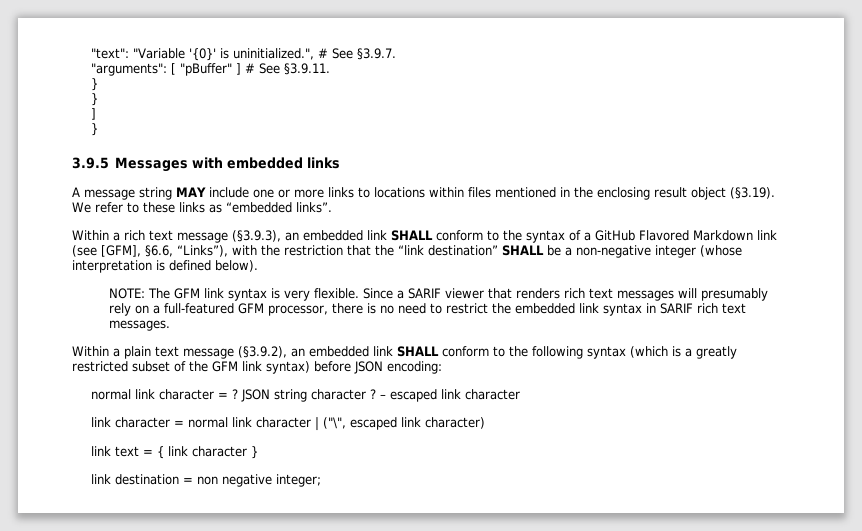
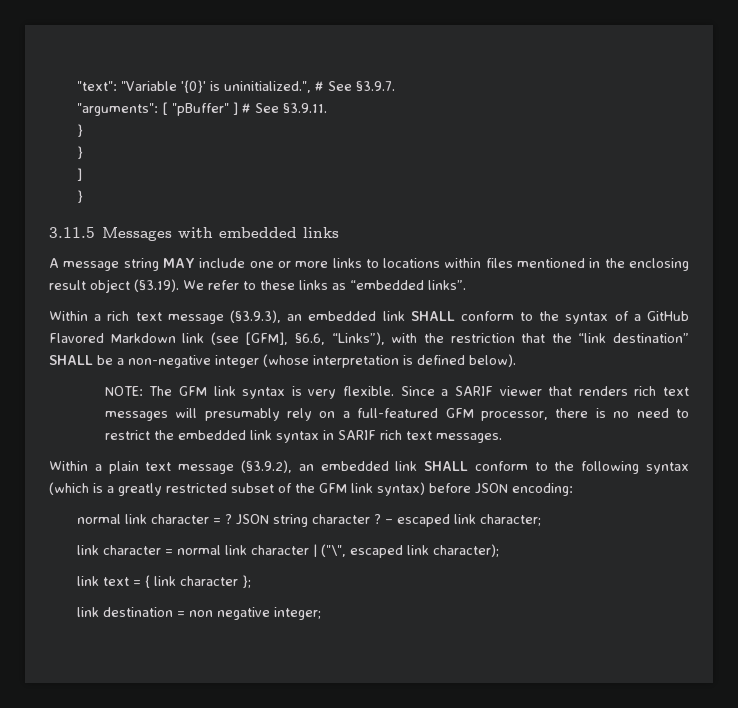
- 3.9.5 Messages with embedded links
+ 3.11.5 Messages with embedded links
- – escaped link character
+ – escaped link character;
- link character = normal link character | ("\", escaped link character)
+ link character = normal link character | ("\", escaped link character);
- link text = { link character }
+ link text = { link character };

